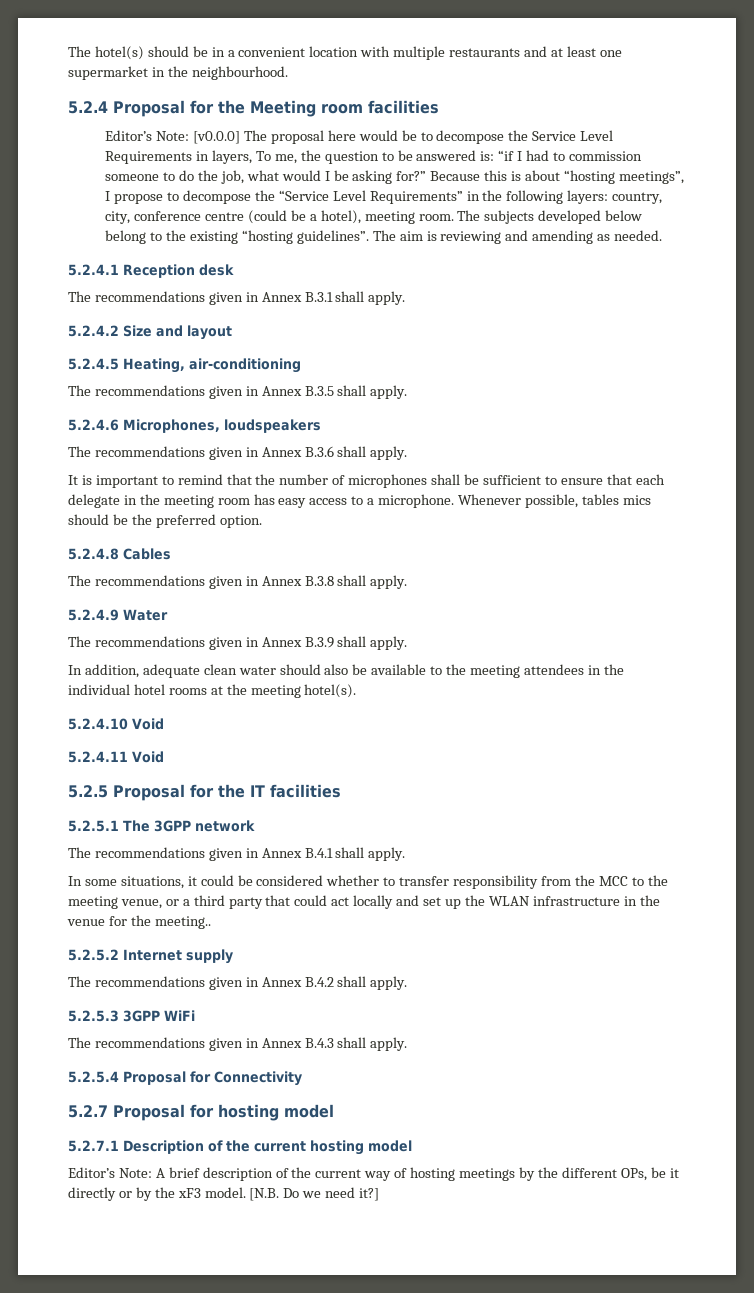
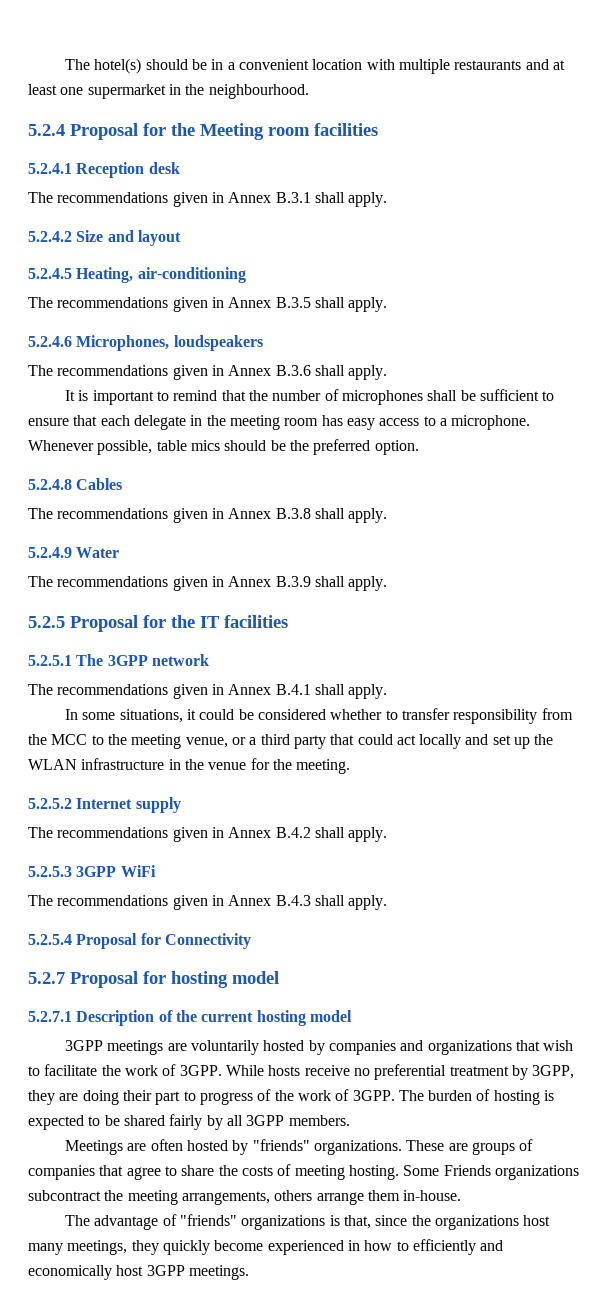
- Editor’s Note: [v0.0.0] The proposal here would be to decompose the Service Level Requirements in layers, To me, the question to be answered is: “if I had to commission someone to do the job, what would I be asking for?” Because this is about “hosting meetings”, I propose to decompose the “Service Level Requirements” in the following layers: country, city, conference centre (could be a hotel), meeting room. The subjects developed below belong to the existing “hosting guidelines”. The aim is reviewing and amending as needed.
- Whenever possible, tables mics should be the preferred option.
+ Whenever possible, table mics should be the preferred option.
- In addition, adequate clean water should also be available to the meeting attendees in the individual hotel rooms at the meeting hotel(s).
- 5.2.4.10 Void
- 5.2.4.11 Void
- In some situations, it could be considered whether to transfer responsibility from the MCC to the meeting venue, or a third party that could act locally and set up the WLAN infrastructure in the venue for the meeting..
+ In some situations, it could be considered whether to transfer responsibility from the MCC to the meeting venue, or a third party that could act locally and set up the WLAN infrastructure in the venue for the meeting.
- Editor’s Note: A brief description of the current way of hosting meetings by the different OPs, be it directly or by the xF3 model. [N.B. Do we need it?]
+ 3GPP meetings are voluntarily hosted by companies and organizations that wish to facilitate the work of 3GPP. While hosts receive no preferential treatment by 3GPP, they are doing their part to progress of the work of 3GPP. The burden of hosting is expected to be shared fairly by all 3GPP members.
+ Meetings are often hosted by "friends" organizations. These are groups of companies that agree to share the costs of meeting hosting. Some Friends organizations subcontract the meeting arrangements, others arrange them in-house.
+ The advantage of "friends" organizations is that, since the organizations host many meetings, they quickly become experienced in how to efficiently and economically host 3GPP meetings.

